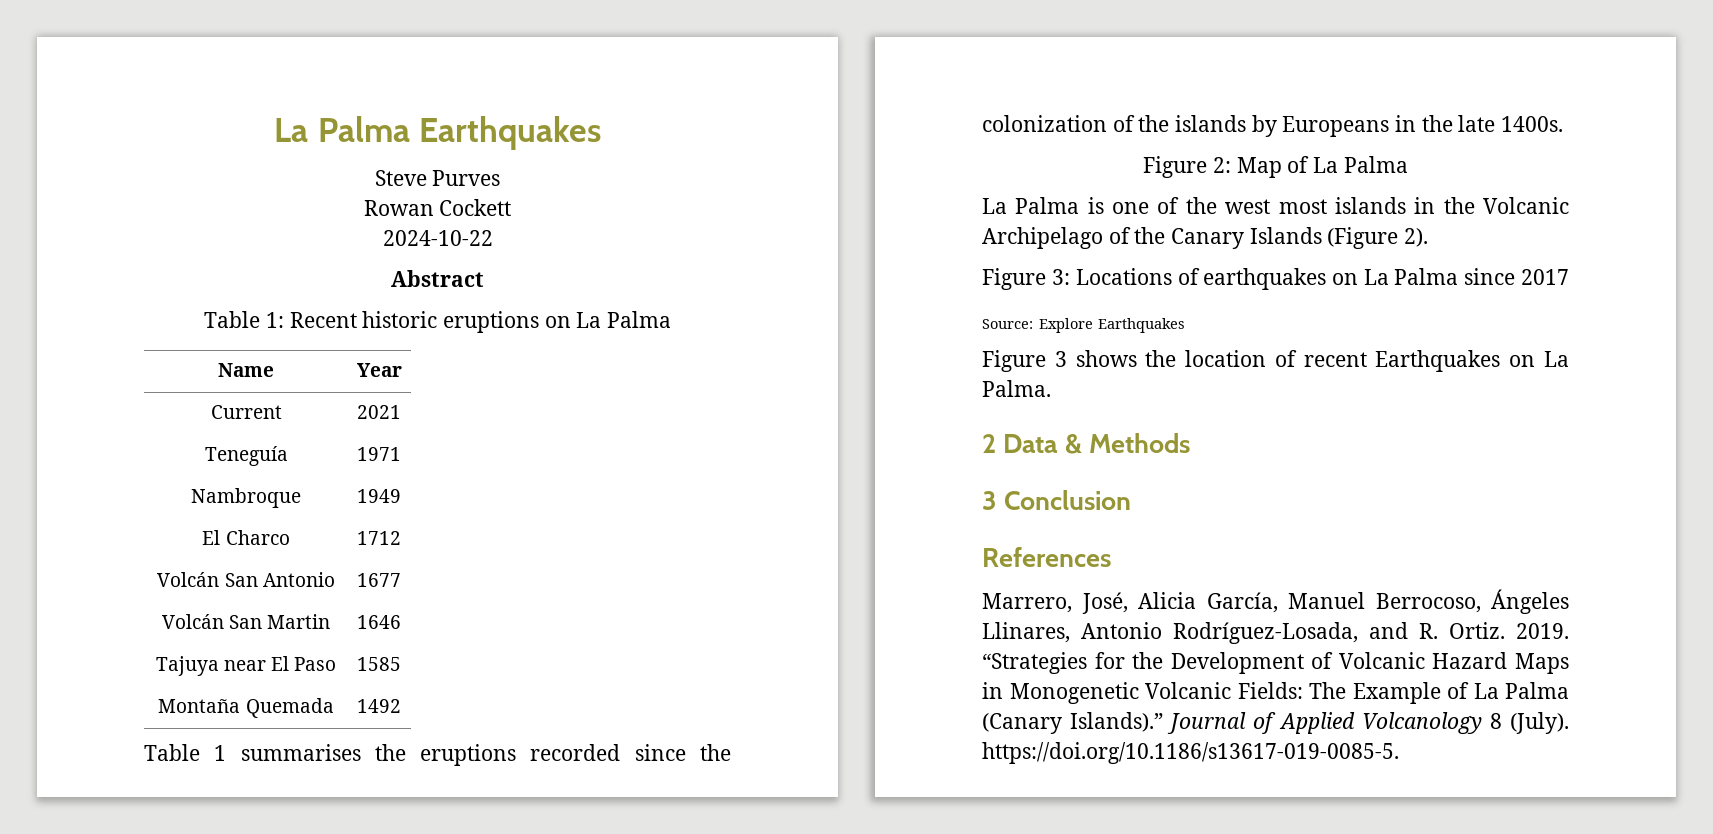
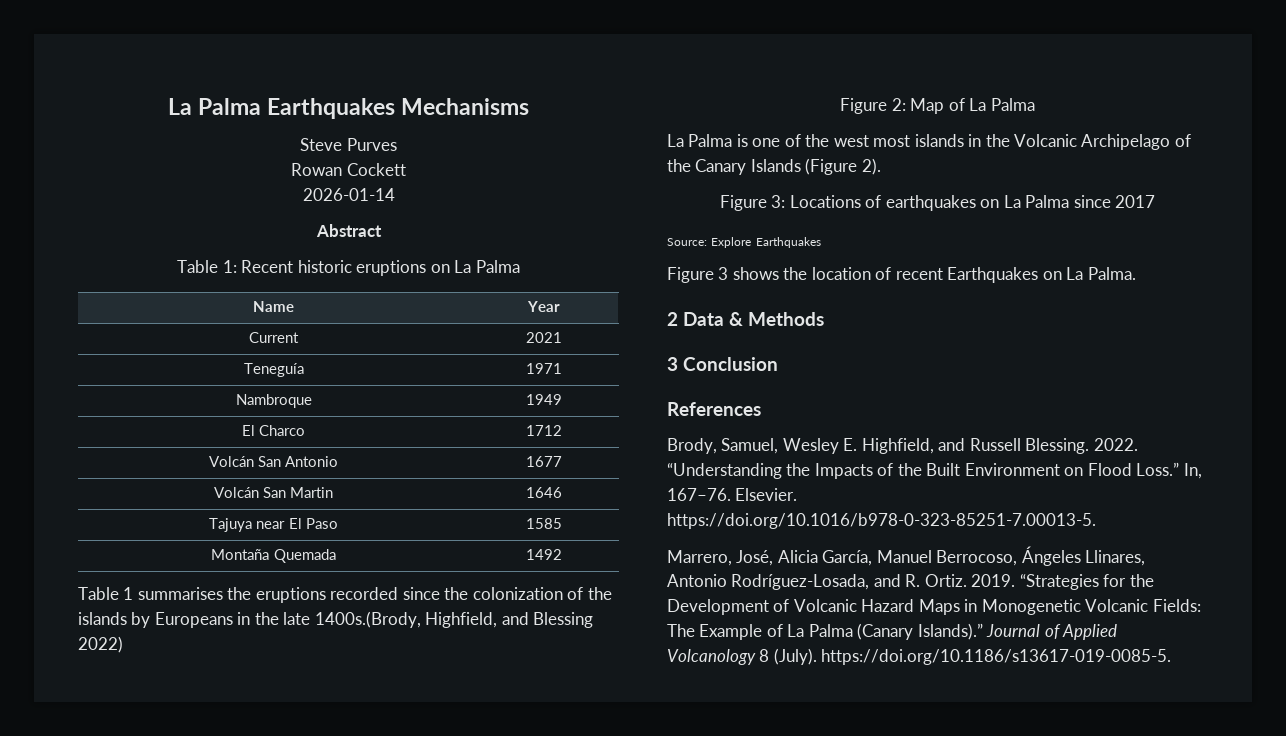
- La Palma Earthquakes
+ La Palma Earthquakes Mechanisms
- 2024-10-22
+ 2026-01-14
- Table 1 summarises the eruptions recorded since the colonization of the islands by Europeans in the late 1400s.
+ Table 1 summarises the eruptions recorded since the colonization of the islands by Europeans in the late 1400s.(Brody, Highfield, and Blessing 2022)
+ Brody, Samuel, Wesley E. Highfield, and Russell Blessing. 2022. “Understanding the Impacts of the Built Environment on Flood Loss.” In, 167–76. Elsevier. https://doi.org/10.1016/b978-0-323-85251-7.00013-5.

